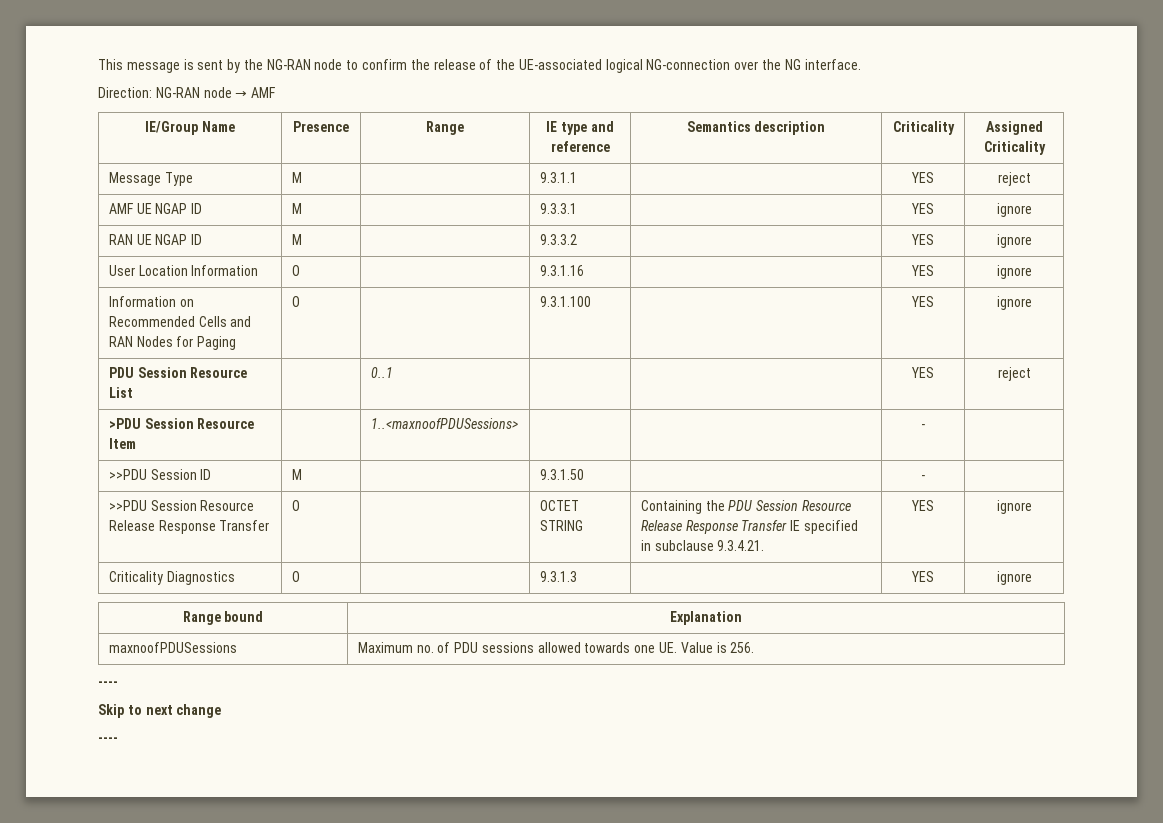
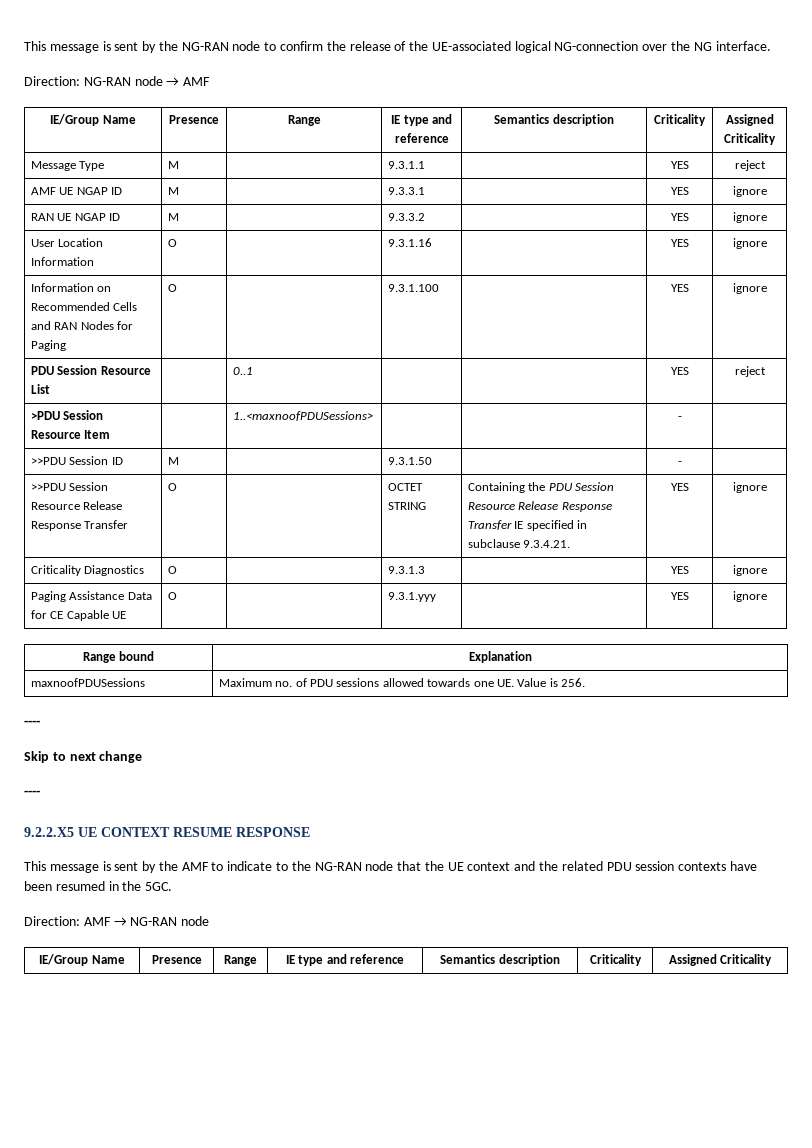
+ Paging Assistance Data for CE Capable UE | O | | 9.3.1.yyy | | YES | ignore
+ 9.2.2.X5 UE CONTEXT RESUME RESPONSE
+ This message is sent by the AMF to indicate to the NG-RAN node that the UE context and the related PDU session contexts have been resumed in the 5GC.
+ Direction: AMF → NG-RAN node
+ IE/Group Name | Presence | Range | IE type and reference | Semantics description | Criticality | Assigned Criticality

